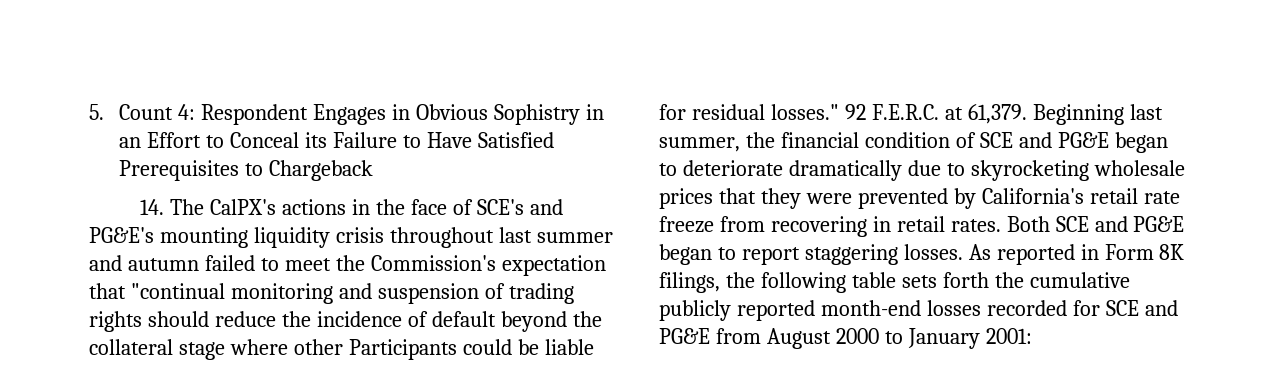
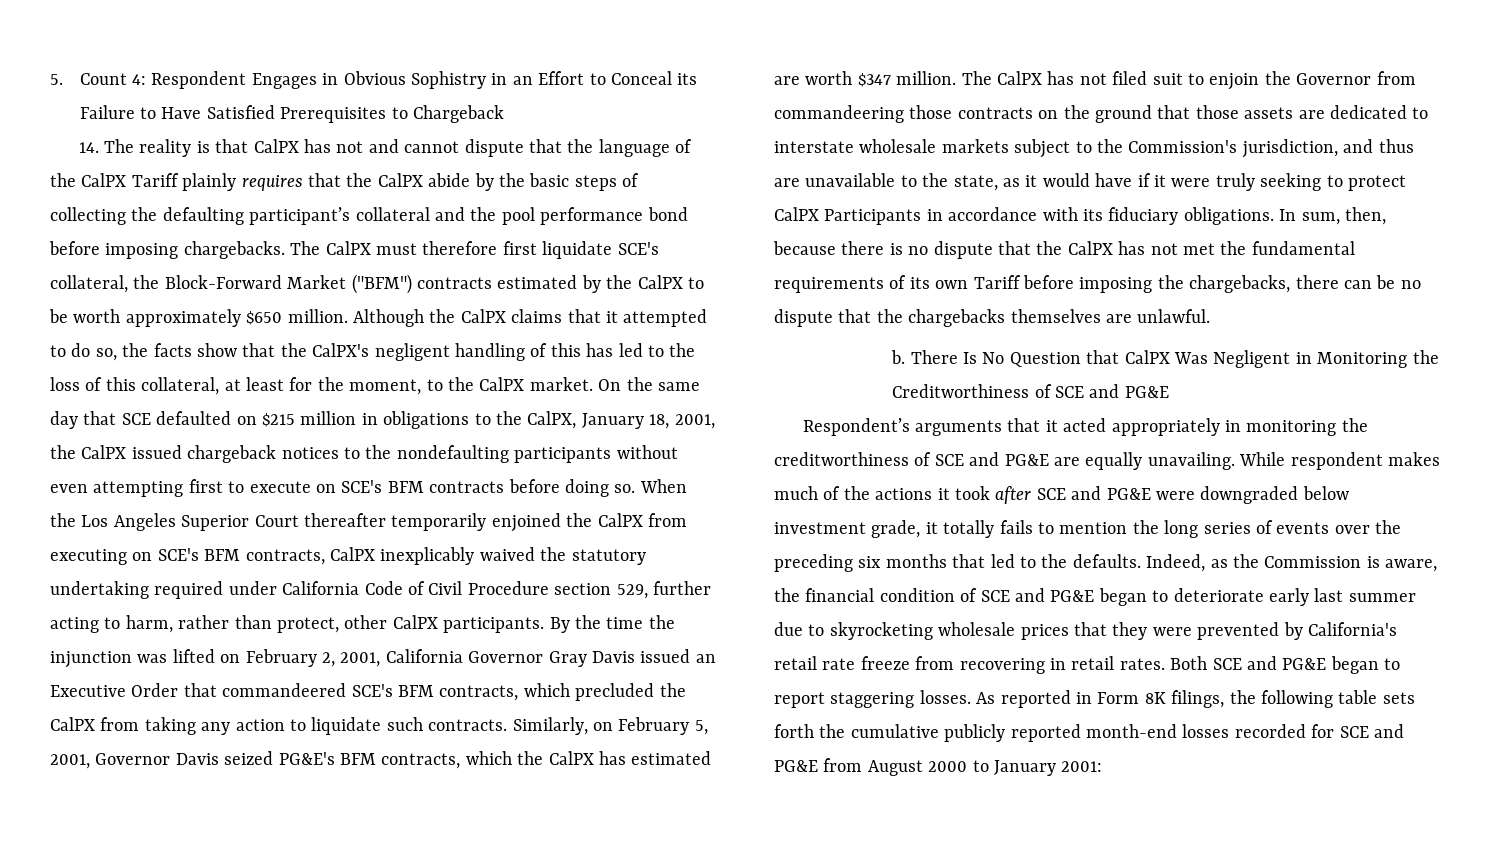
- 14. The CalPX's actions in the face of SCE's and PG&E's mounting liquidity crisis throughout last summer and autumn failed to meet the Commission's expectation that "continual monitoring and suspension of trading rights should reduce the incidence of default beyond the collateral stage where other Participants could be liable for residual losses." 92 F.E.R.C. at 61,379. Beginning last summer, the financial condition of SCE and PG&E began to deteriorate dramatically due to skyrocketing wholesale prices that they were prevented by California's retail rate freeze from recovering in retail rates.
+ 14. The reality is that CalPX has not and cannot dispute that the language of the CalPX Tariff plainly requires that the CalPX abide by the basic steps of collecting the defaulting participant’s collateral and the pool performance bond before imposing chargebacks. The CalPX must therefore first liquidate SCE's collateral, the Block-Forward Market ("BFM") contracts estimated by the CalPX to be worth approximately $650 million. Although the CalPX claims that it attempted to do so, the facts show that the CalPX's negligent handling of this has led to the loss of this collateral, at least for the moment, to the CalPX market. On the same day that SCE defaulted on $215 million in obligations to the CalPX, January 18, 2001, the CalPX issued chargeback notices to the nondefaulting participants without even attempting first to execute on SCE's BFM contracts before doing so. When the Los Angeles Superior Court thereafter temporarily enjoined the CalPX from executing on SCE's BFM contracts, CalPX inexplicably waived the statutory undertaking required under California Code of Civil Procedure section 529, further acting to harm, rather than protect, other CalPX participants. By the time the injunction was lifted on February 2, 2001, California Governor Gray Davis issued an Executive Order that commandeered SCE's BFM contracts, which precluded the CalPX from taking any action to liquidate such contracts. Similarly, on February 5, 2001, Governor Davis seized PG&E's BFM contracts, which the CalPX has estimated are worth $347 million. The CalPX has not filed suit to enjoin the Governor from commandeering those contracts on the ground that those assets are dedicated to interstate wholesale markets subject to the Commission's jurisdiction, and thus are unavailable to the state, as it would have if it were truly seeking to protect CalPX Participants in accordance with its fiduciary obligations. In sum, then, because there is no dispute that the CalPX has not met the fundamental requirements of its own Tariff before imposing the chargebacks, there can be no dispute that the chargebacks themselves are unlawful.
+ b. There Is No Question that CalPX Was Negligent in Monitoring the Creditworthiness of SCE and PG&E
+ Respondent’s arguments that it acted appropriately in monitoring the creditworthiness of SCE and PG&E are equally unavailing. While respondent makes much of the actions it took after SCE and PG&E were downgraded below investment grade, it totally fails to mention the long series of events over the preceding six months that led to the defaults. Indeed, as the Commission is aware, the financial condition of SCE and PG&E began to deteriorate early last summer due to skyrocketing wholesale prices that they were prevented by California's retail rate freeze from recovering in retail rates.

